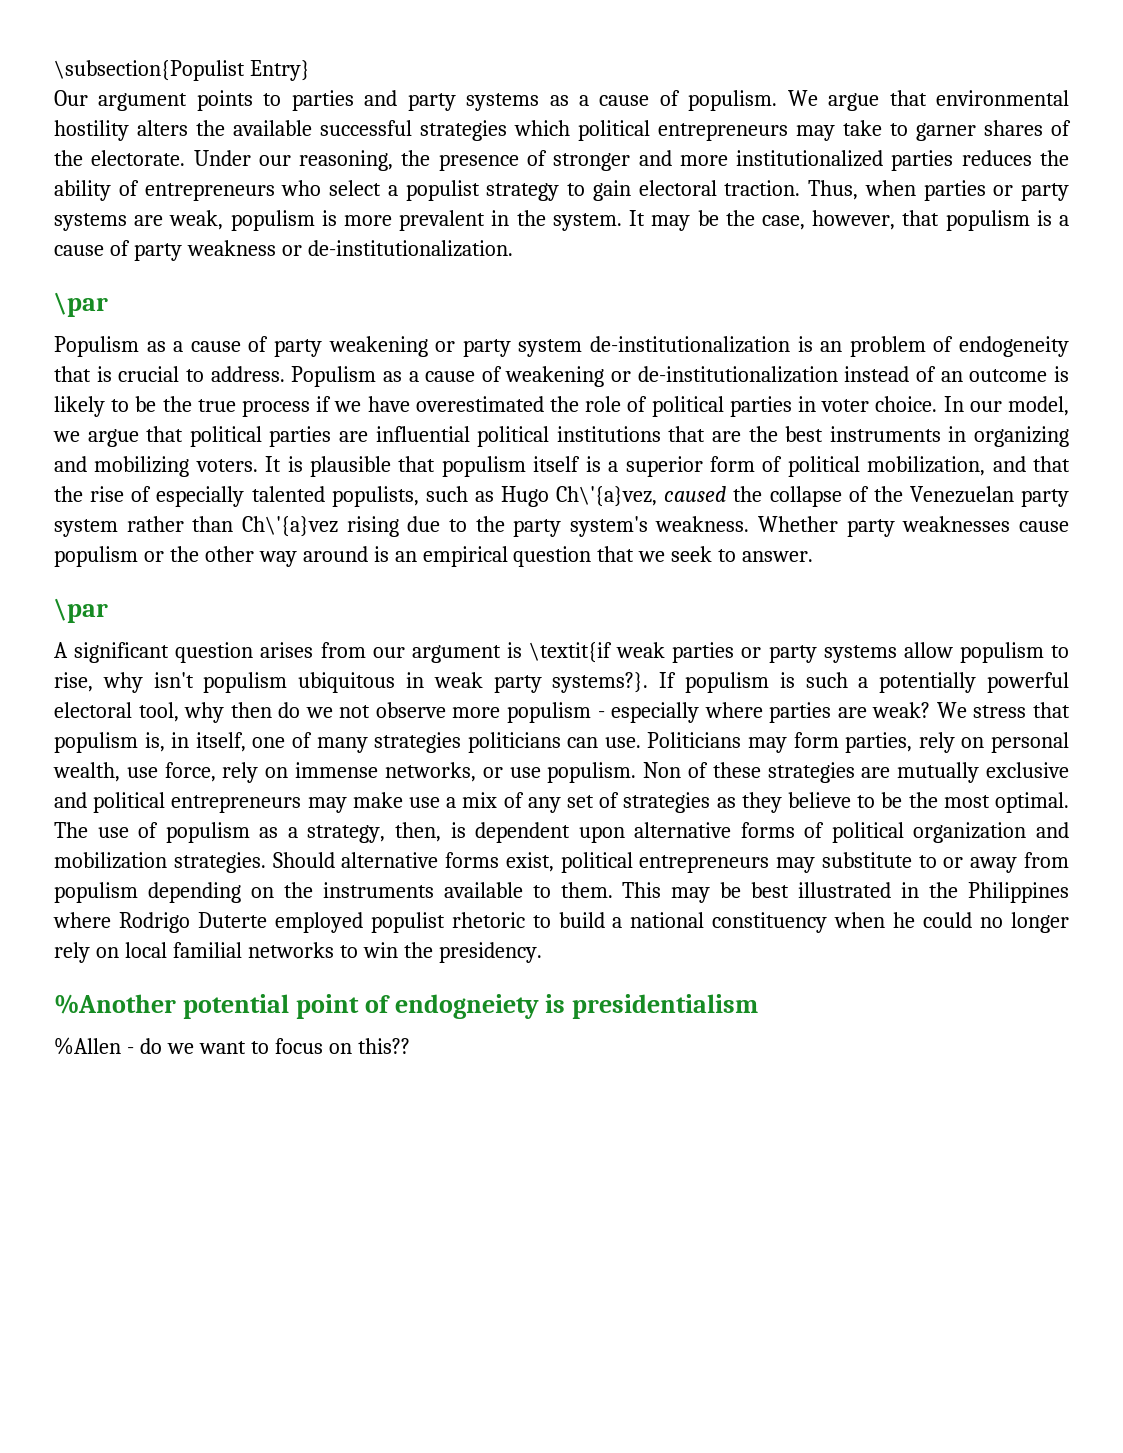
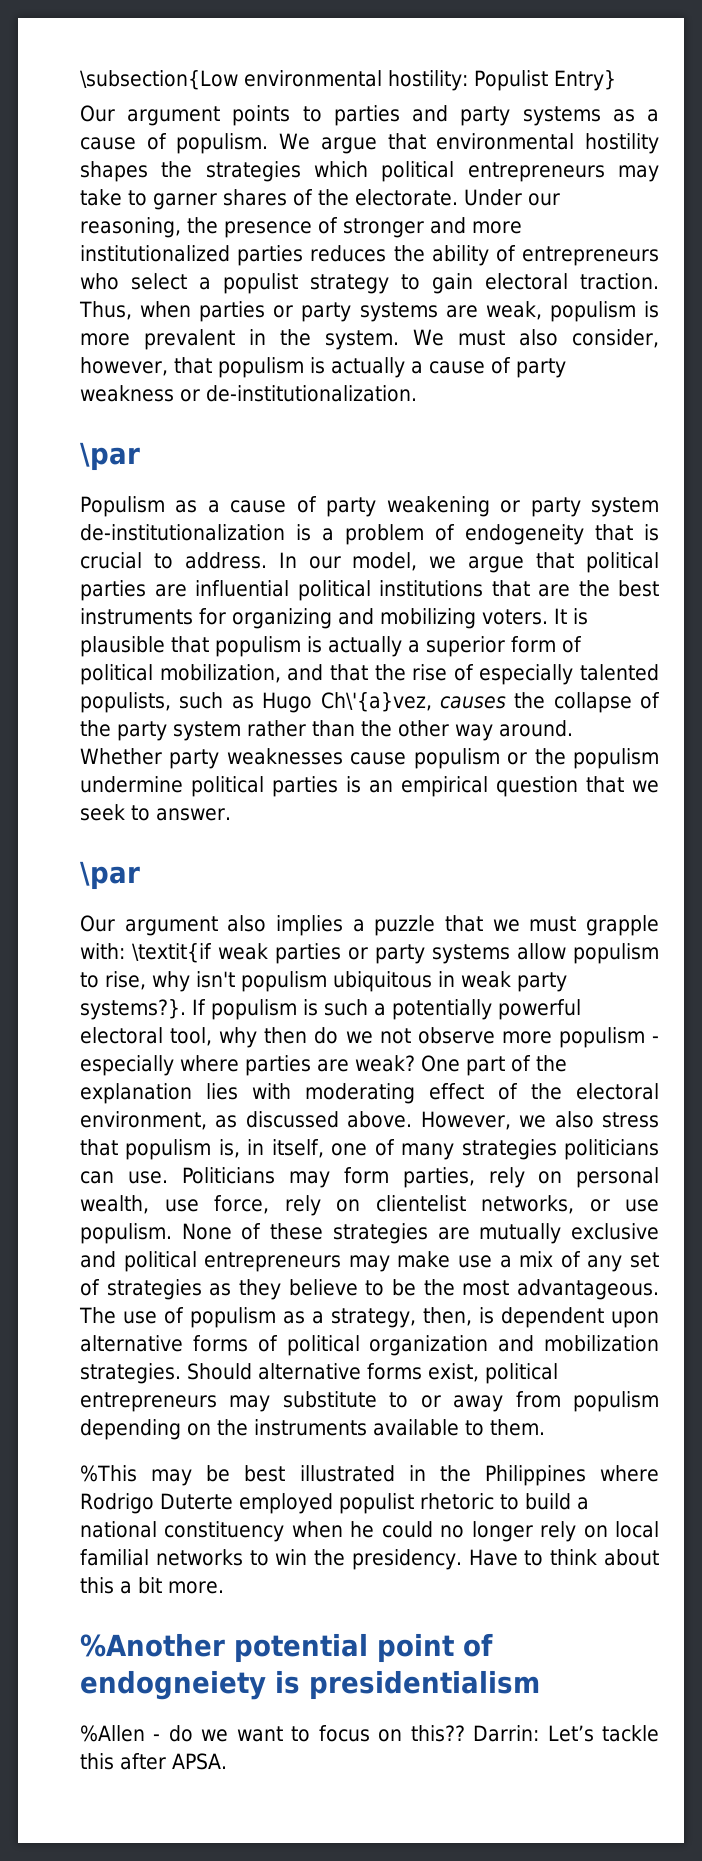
- \subsection{Populist Entry}
+ \subsection{Low environmental hostility: Populist Entry}
- We argue that environmental hostility alters the available successful strategies which political entrepreneurs may take to garner shares of the electorate.
+ We argue that environmental hostility shapes the strategies which political entrepreneurs may take to garner shares of the electorate.
- It may be the case, however, that populism is a cause of party weakness or de-institutionalization.
+ We must also consider, however, that populism is actually a cause of party weakness or de-institutionalization.
- Populism as a cause of party weakening or party system de-institutionalization is an problem of endogeneity that is crucial to address.
+ Populism as a cause of party weakening or party system de-institutionalization is a problem of endogeneity that is crucial to address.
- Populism as a cause of weakening or de-institutionalization instead of an outcome is likely to be the true process if we have overestimated the role of political parties in voter choice.
- In our model, we argue that political parties are influential political institutions that are the best instruments in organizing and mobilizing voters.
+ In our model, we argue that political parties are influential political institutions that are the best instruments for organizing and mobilizing voters.
- It is plausible that populism itself is a superior form of political mobilization, and that the rise of especially talented populists, such as Hugo Ch\'{a}vez, caused the collapse of the Venezuelan party system rather than Ch\'{a}vez rising due to the party system's weakness.
+ It is plausible that populism is actually a superior form of political mobilization, and that the rise of especially talented populists, such as Hugo Ch\'{a}vez, causes the collapse of the party system rather than the other way around.
- Whether party weaknesses cause populism or the other way around is an empirical question that we seek to answer.
+ Whether party weaknesses cause populism or the populism undermine political parties is an empirical question that we seek to answer.
- A significant question arises from our argument is \textit{if weak parties or party systems allow populism to rise, why isn't populism ubiquitous in weak party systems?}.
+ Our argument also implies a puzzle that we must grapple with: \textit{if weak parties or party systems allow populism to rise, why isn't populism ubiquitous in weak party systems?}.
- We stress that populism is, in itself, one of many strategies politicians can use.
+ One part of the explanation lies with moderating effect of the electoral environment, as discussed above. However, we also stress that populism is, in itself, one of many strategies politicians can use.
- Politicians may form parties, rely on personal wealth, use force, rely on immense networks, or use populism. Non of these strategies are mutually exclusive and political entrepreneurs may make use a mix of any set of strategies as they believe to be the most optimal.
+ Politicians may form parties, rely on personal wealth, use force, rely on clientelist networks, or use populism. None of these strategies are mutually exclusive and political entrepreneurs may make use a mix of any set of strategies as they believe to be the most advantageous.
- Should alternative forms exist, political entrepreneurs may substitute to or away from populism depending on the instruments available to them. This may be best illustrated in the Philippines where Rodrigo Duterte employed populist rhetoric to build a national constituency when he could no longer rely on local familial networks to win the presidency.
+ Should alternative forms exist, political entrepreneurs may substitute to or away from populism depending on the instruments available to them.
+ %This may be best illustrated in the Philippines where Rodrigo Duterte employed populist rhetoric to build a national constituency when he could no longer rely on local familial networks to win the presidency. Have to think about this a bit more.
+ Darrin: Let’s tackle this after APSA.

